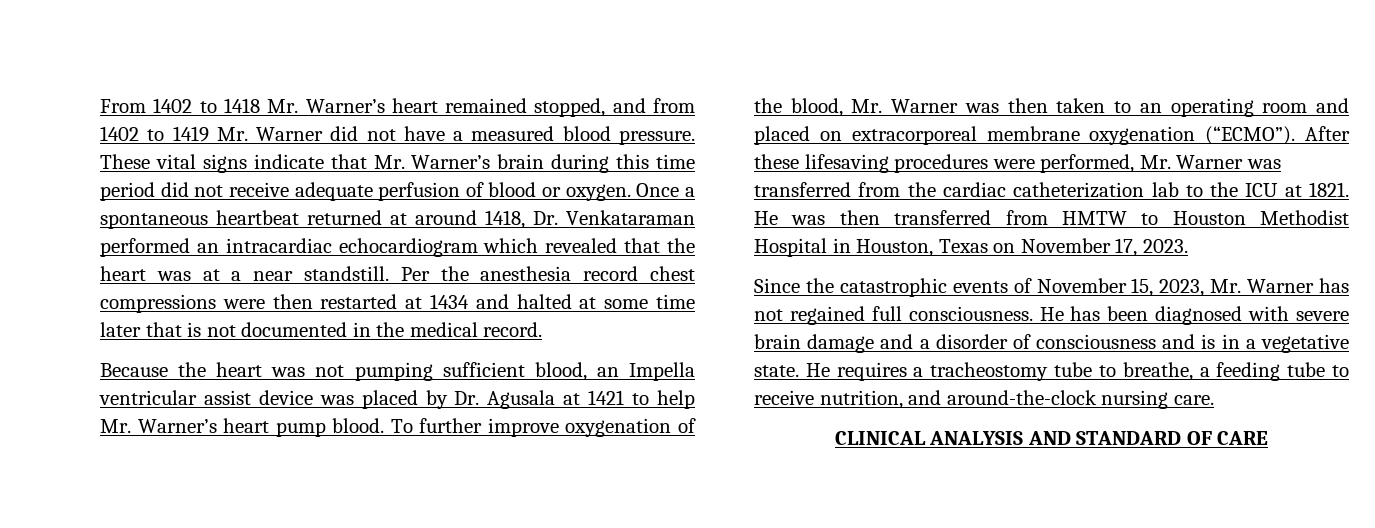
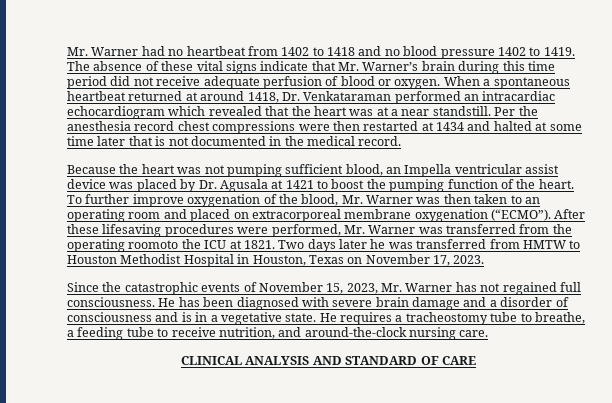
- From 1402 to 1418 Mr. Warner’s heart remained stopped, and from 1402 to 1419 Mr. Warner did not have a measured blood pressure. These vital signs indicate that Mr. Warner’s brain during this time period did not receive adequate perfusion of blood or oxygen.
+ Mr. Warner had no heartbeat from 1402 to 1418 and no blood pressure 1402 to 1419. The absence of these vital signs indicate that Mr. Warner’s brain during this time period did not receive adequate perfusion of blood or oxygen.
- Once a spontaneous heartbeat returned at around 1418, Dr. Venkataraman performed an intracardiac echocardiogram which revealed that the heart was at a near standstill.
+ When a spontaneous heartbeat returned at around 1418, Dr. Venkataraman performed an intracardiac echocardiogram which revealed that the heart was at a near standstill.
- Because the heart was not pumping sufficient blood, an Impella ventricular assist device was placed by Dr. Agusala at 1421 to help Mr. Warner’s heart pump blood.
+ Because the heart was not pumping sufficient blood, an Impella ventricular assist device was placed by Dr. Agusala at 1421 to boost the pumping function of the heart.
- After these lifesaving procedures were performed, Mr. Warner was transferred from the cardiac catheterization lab to the ICU at 1821. He was then transferred from HMTW to Houston Methodist Hospital in Houston, Texas on November 17, 2023.
+ After these lifesaving procedures were performed, Mr. Warner was transferred from the operating roomoto the ICU at 1821. Two days later he was transferred from HMTW to Houston Methodist Hospital in Houston, Texas on November 17, 2023.

